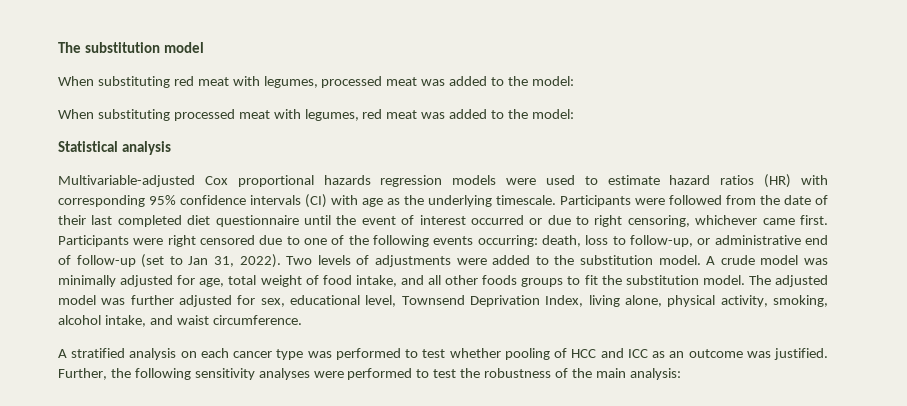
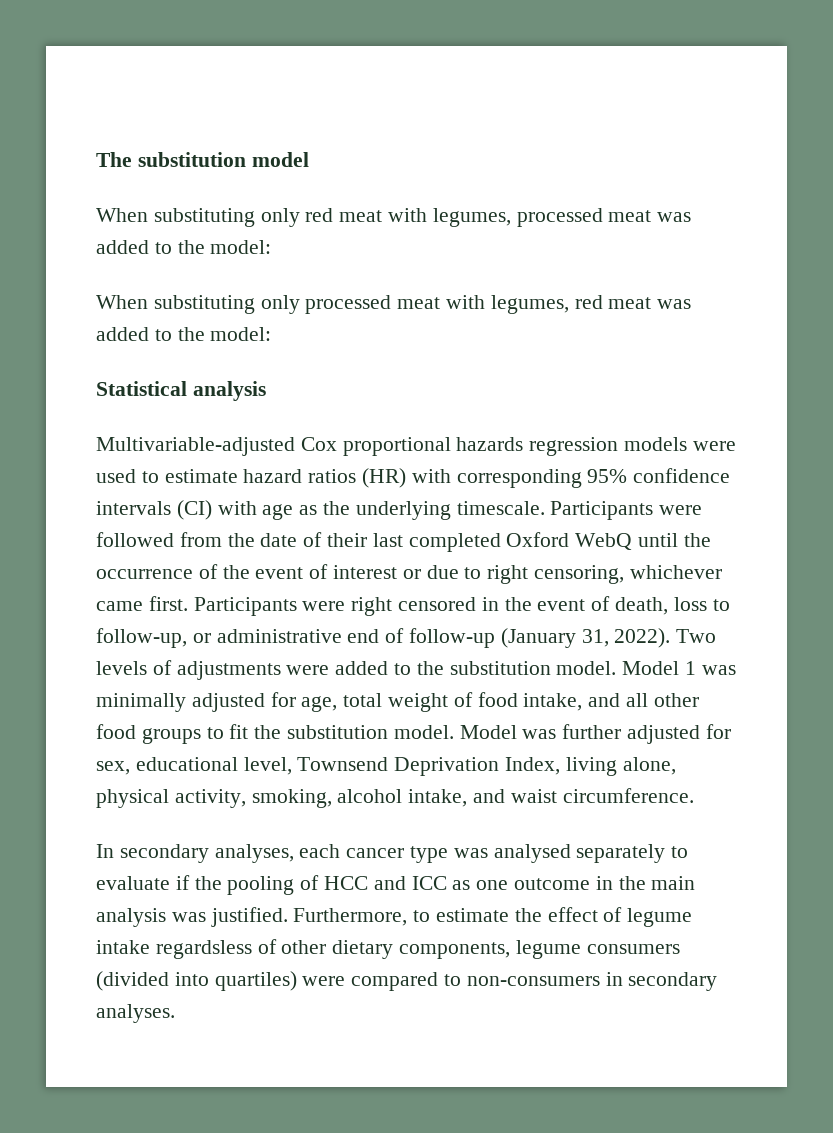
- When substituting red meat with legumes, processed meat was added to the model:
+ When substituting only red meat with legumes, processed meat was added to the model:
- When substituting processed meat with legumes, red meat was added to the model:
+ When substituting only processed meat with legumes, red meat was added to the model:
- Participants were followed from the date of their last completed diet questionnaire until the event of interest occurred or due to right censoring, whichever came first.
+ Participants were followed from the date of their last completed Oxford WebQ until the occurrence of the event of interest or due to right censoring, whichever came first.
- Participants were right censored due to one of the following events occurring: death, loss to follow-up, or administrative end of follow-up (set to Jan 31, 2022).
+ Participants were right censored in the event of death, loss to follow-up, or administrative end of follow-up (January 31, 2022).
- A crude model was minimally adjusted for age, total weight of food intake, and all other foods groups to fit the substitution model.
+ Model 1 was minimally adjusted for age, total weight of food intake, and all other food groups to fit the substitution model.
- The adjusted model was further adjusted for sex, educational level, Townsend Deprivation Index, living alone, physical activity, smoking, alcohol intake, and waist circumference.
+ Model was further adjusted for sex, educational level, Townsend Deprivation Index, living alone, physical activity, smoking, alcohol intake, and waist circumference.
- A stratified analysis on each cancer type was performed to test whether pooling of HCC and ICC as an outcome was justified. Further, the following sensitivity analyses were performed to test the robustness of the main analysis:
+ In secondary analyses, each cancer type was analysed separately to evaluate if the pooling of HCC and ICC as one outcome in the main analysis was justified. Furthermore, to estimate the effect of legume intake regardsless of other dietary components, legume consumers (divided into quartiles) were compared to non-consumers in secondary analyses.

